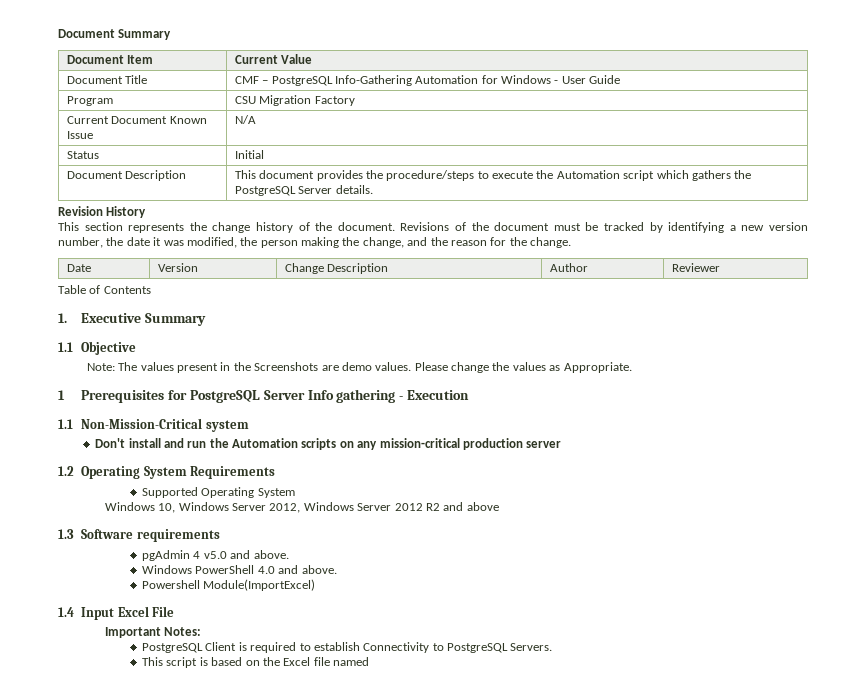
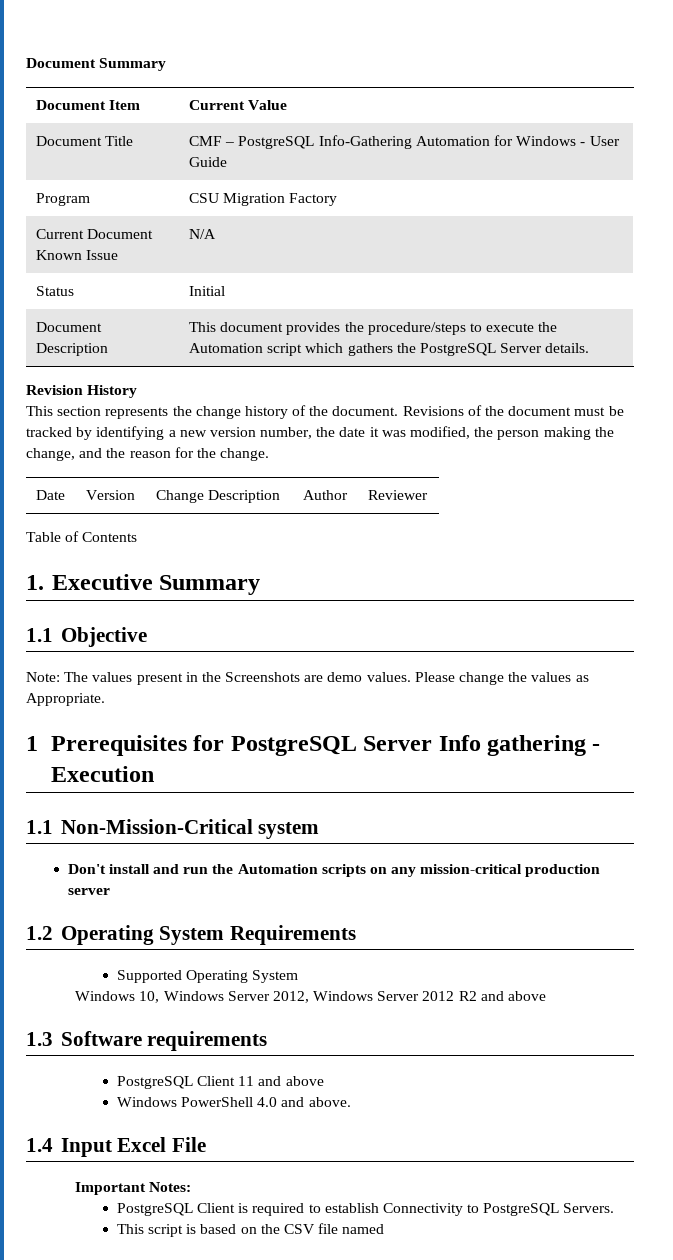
- pgAdmin 4 v5.0 and above.
+ PostgreSQL Client 11 and above
- Powershell Module(ImportExcel)
- This script is based on the Excel file named
+ This script is based on the CSV file named

